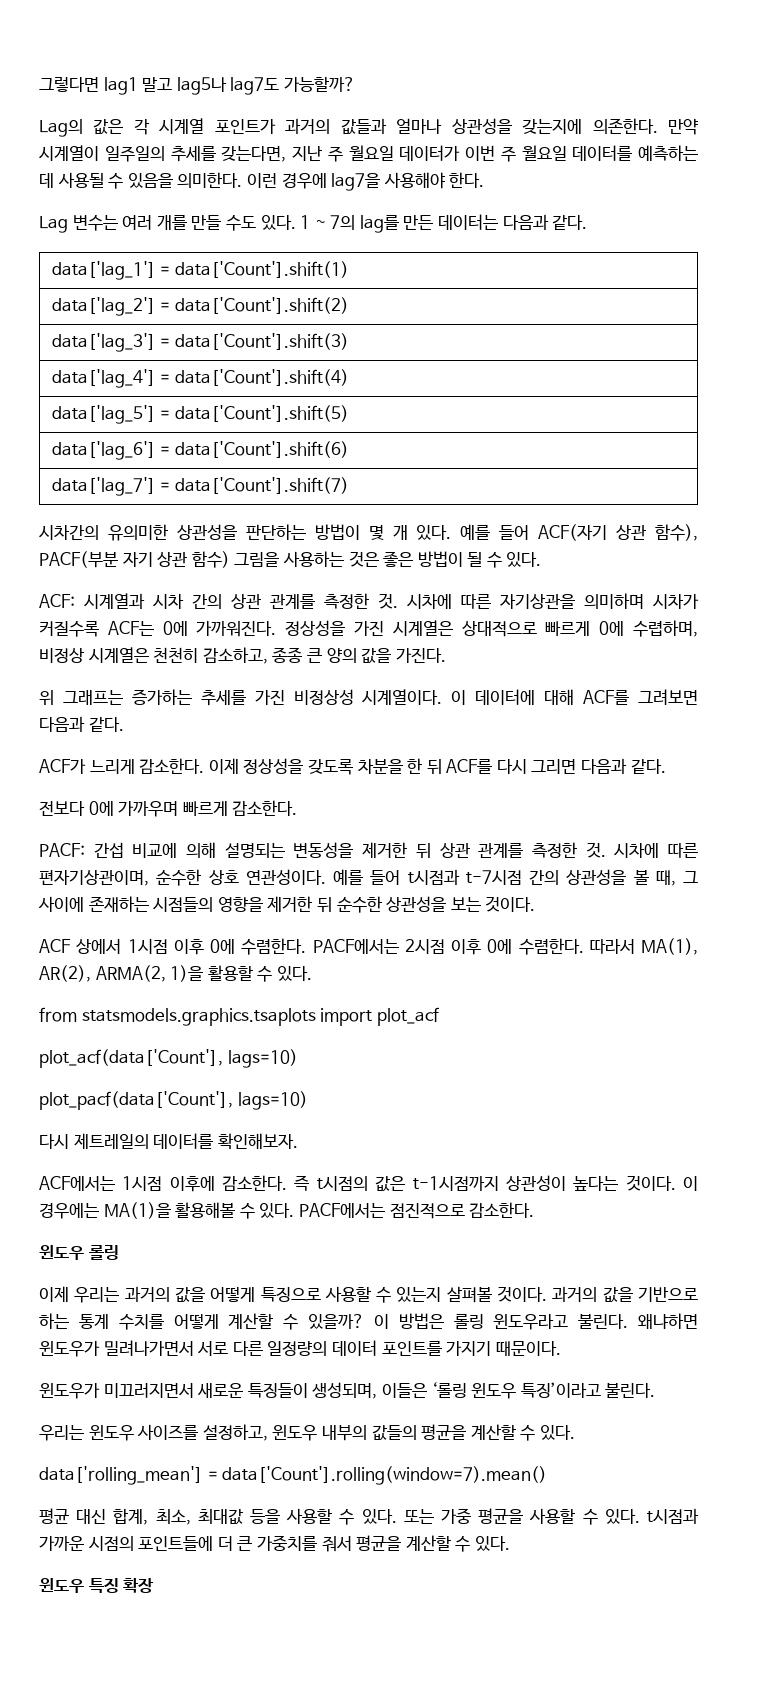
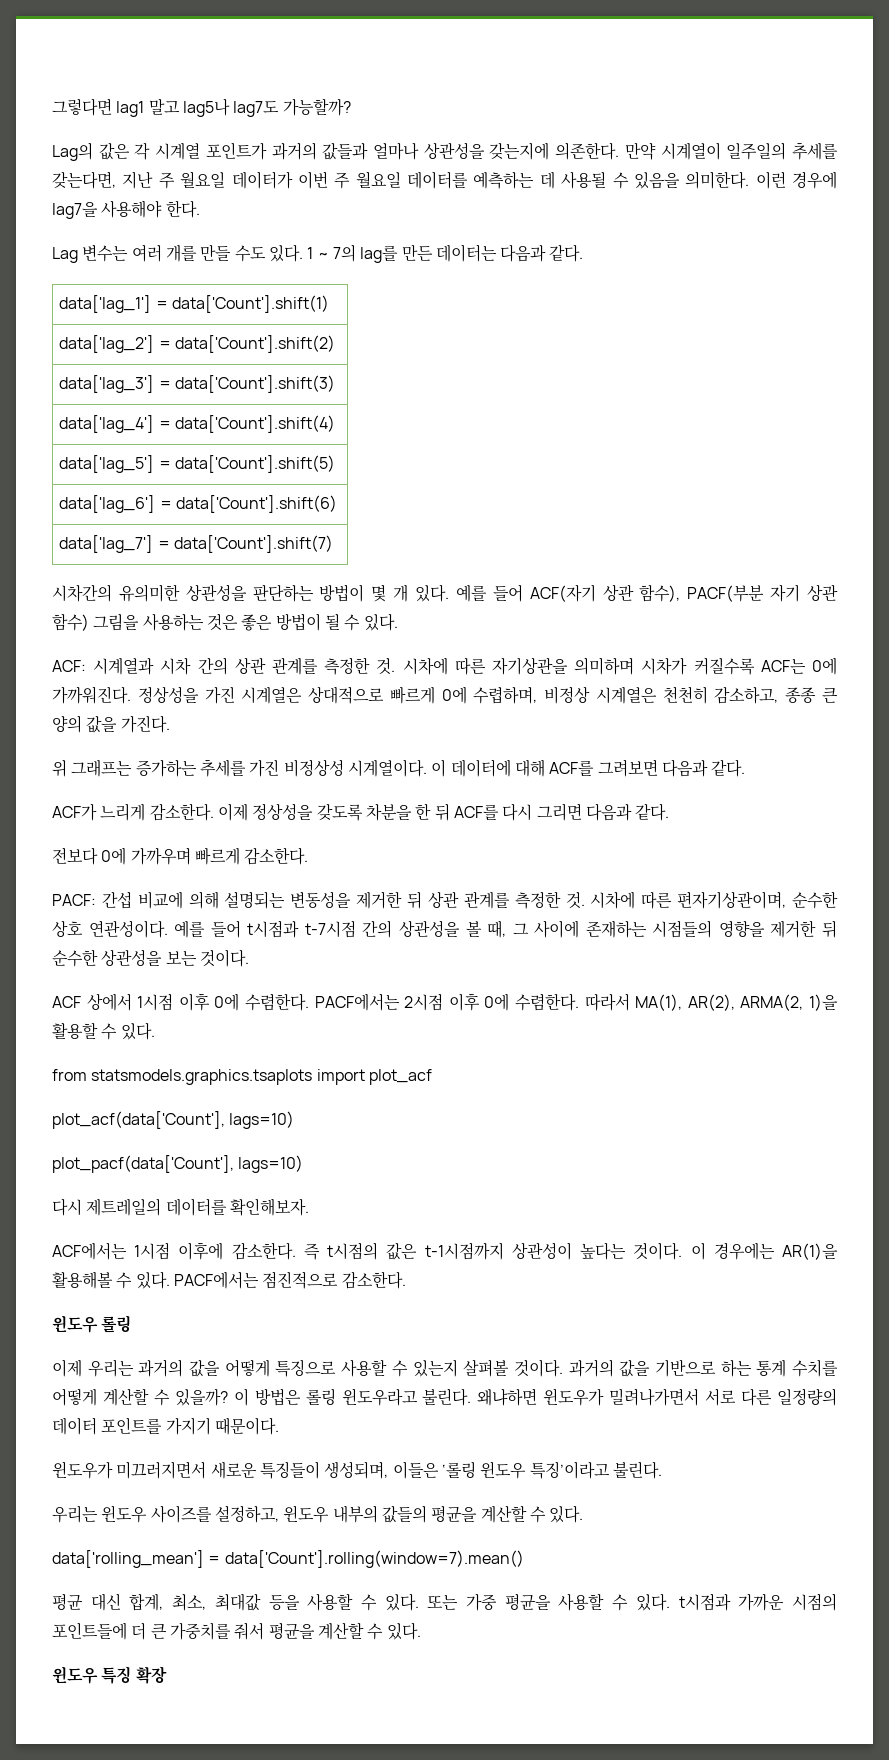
- 이 경우에는 MA(1)을 활용해볼 수 있다.
+ 이 경우에는 AR(1)을 활용해볼 수 있다.

